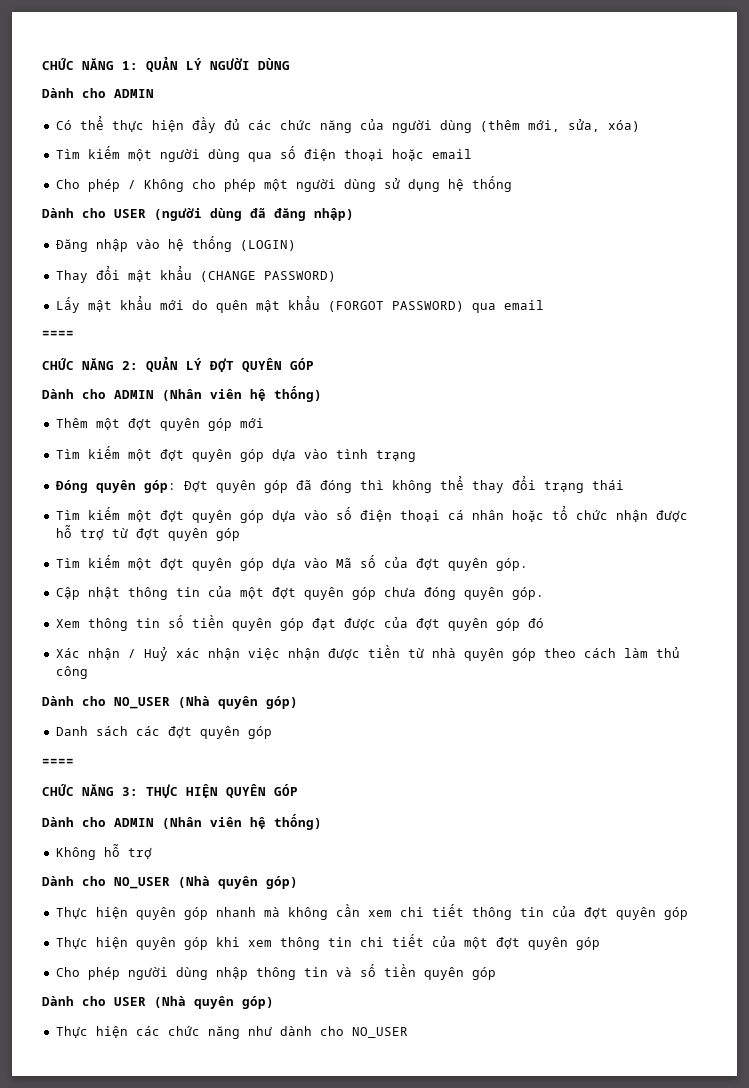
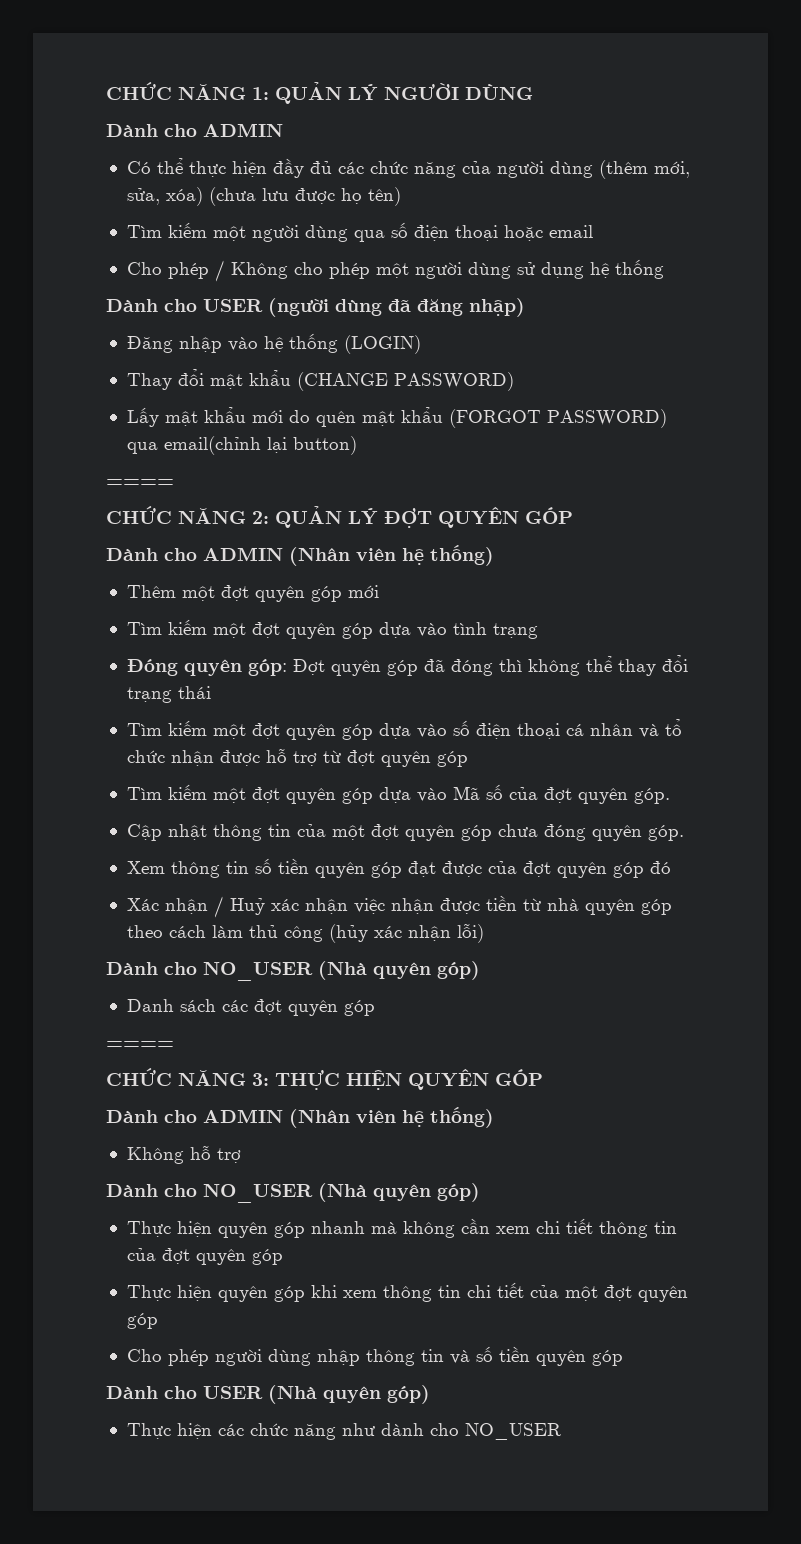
- Có thể thực hiện đầy đủ các chức năng của người dùng (thêm mới, sửa, xóa)
+ Có thể thực hiện đầy đủ các chức năng của người dùng (thêm mới, sửa, xóa) (chưa lưu được họ tên)
- Lấy mật khẩu mới do quên mật khẩu (FORGOT PASSWORD) qua email
+ Lấy mật khẩu mới do quên mật khẩu (FORGOT PASSWORD) qua email(chỉnh lại button)
- Tìm kiếm một đợt quyên góp dựa vào số điện thoại cá nhân hoặc tổ chức nhận được hỗ trợ từ đợt quyên góp
+ Tìm kiếm một đợt quyên góp dựa vào số điện thoại cá nhân và tổ chức nhận được hỗ trợ từ đợt quyên góp
- Xác nhận / Huỷ xác nhận việc nhận được tiền từ nhà quyên góp theo cách làm thủ công
+ Xác nhận / Huỷ xác nhận việc nhận được tiền từ nhà quyên góp theo cách làm thủ công (hủy xác nhận lỗi)

